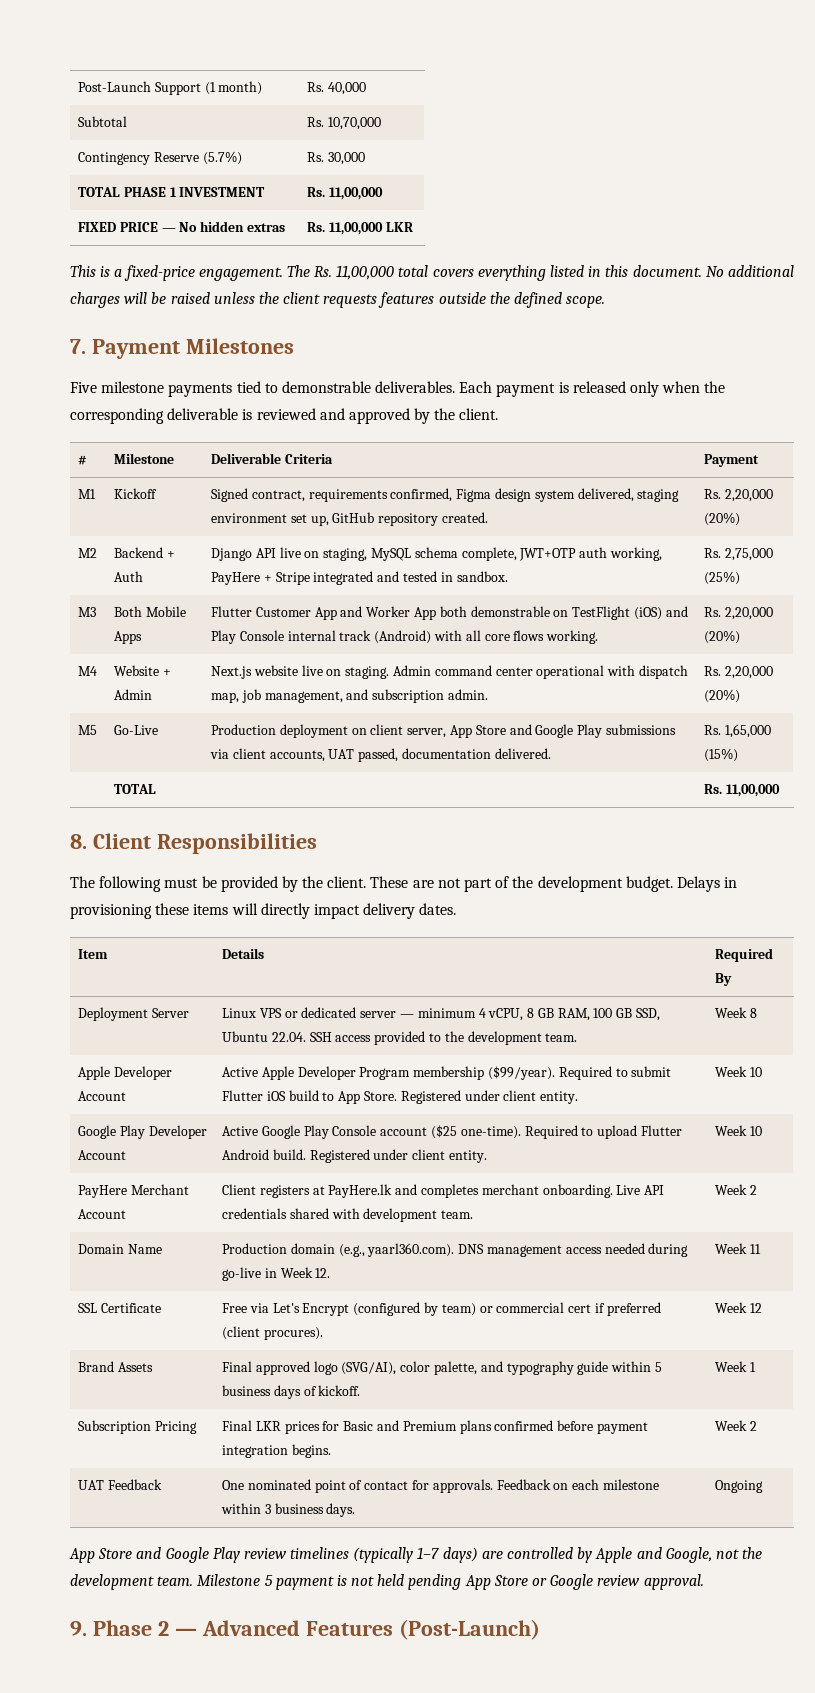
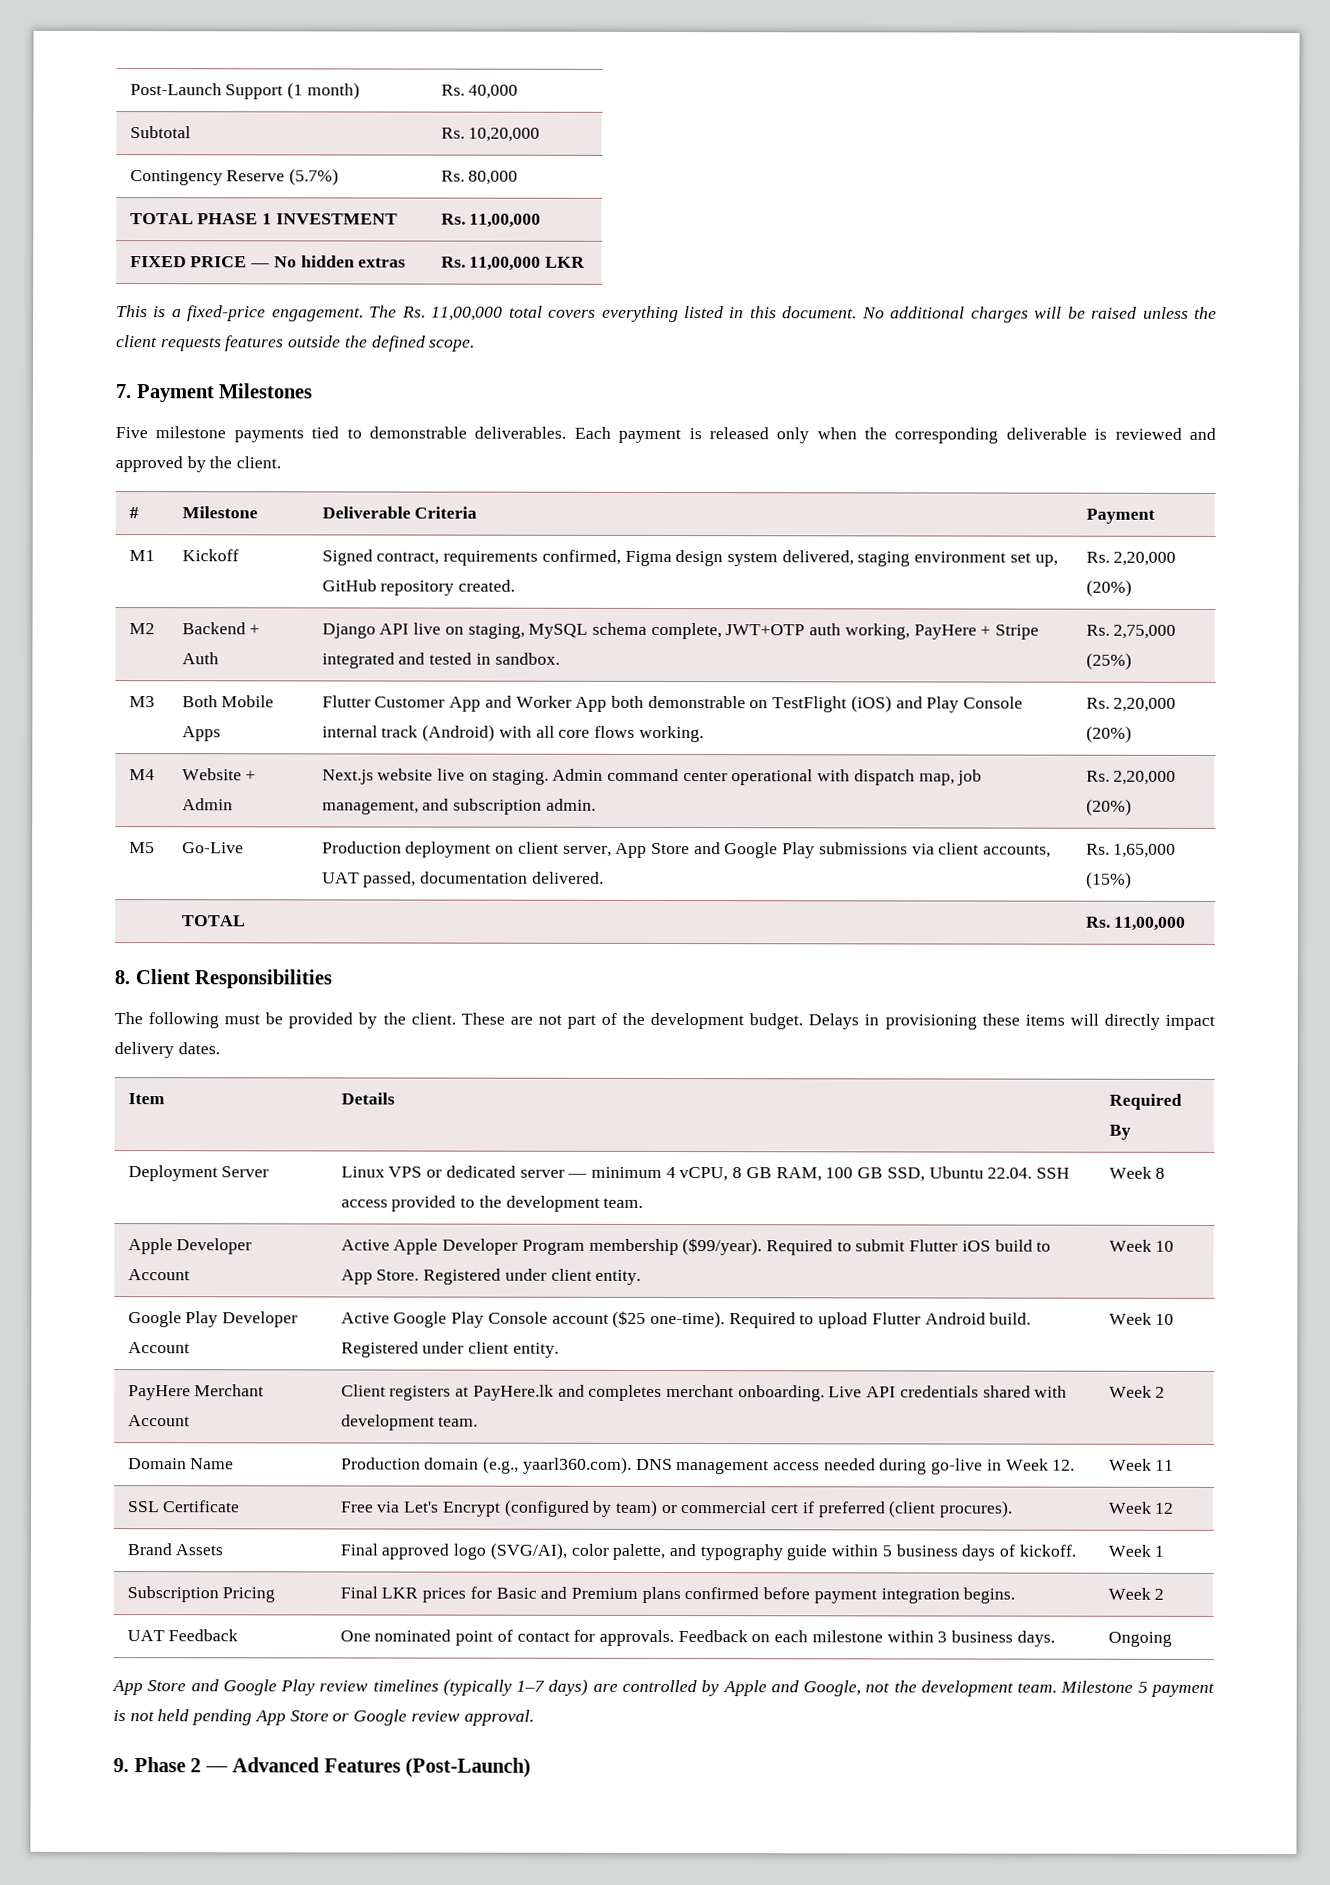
- Subtotal | Rs. 10,70,000
+ Subtotal | Rs. 10,20,000
- Contingency Reserve (5.7%) | Rs. 30,000
+ Contingency Reserve (5.7%) | Rs. 80,000

